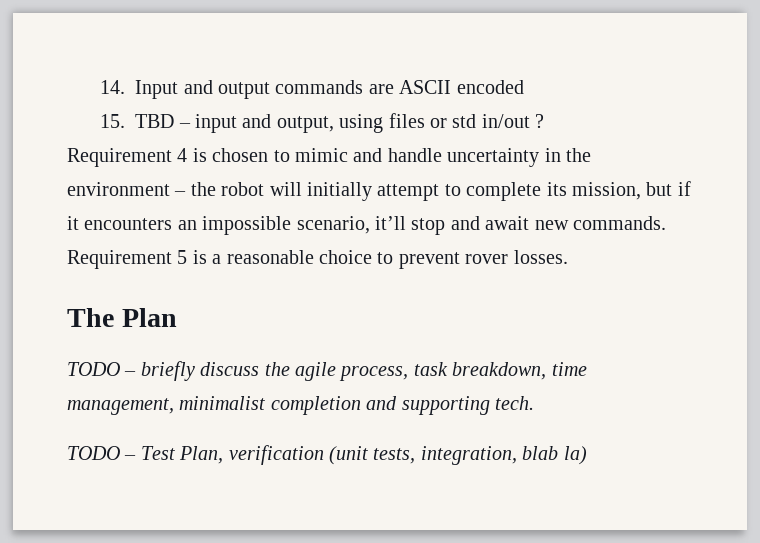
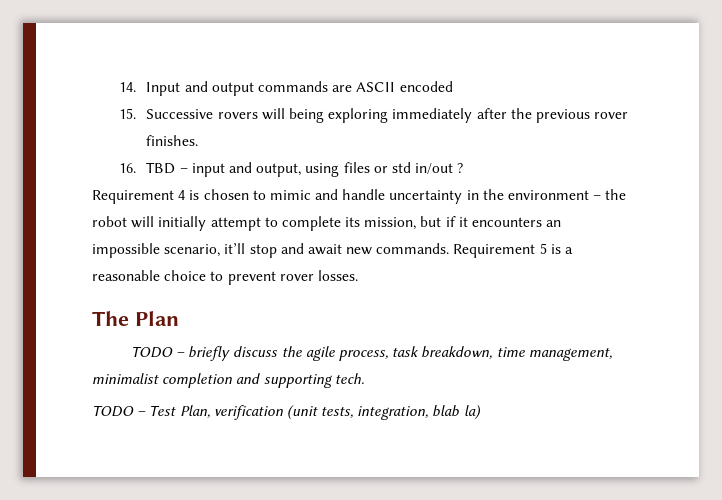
- 15. TBD – input and output, using files or std in/out ?
+ 15. Successive rovers will being exploring immediately after the previous rover finishes.
+ 16. TBD – input and output, using files or std in/out ?

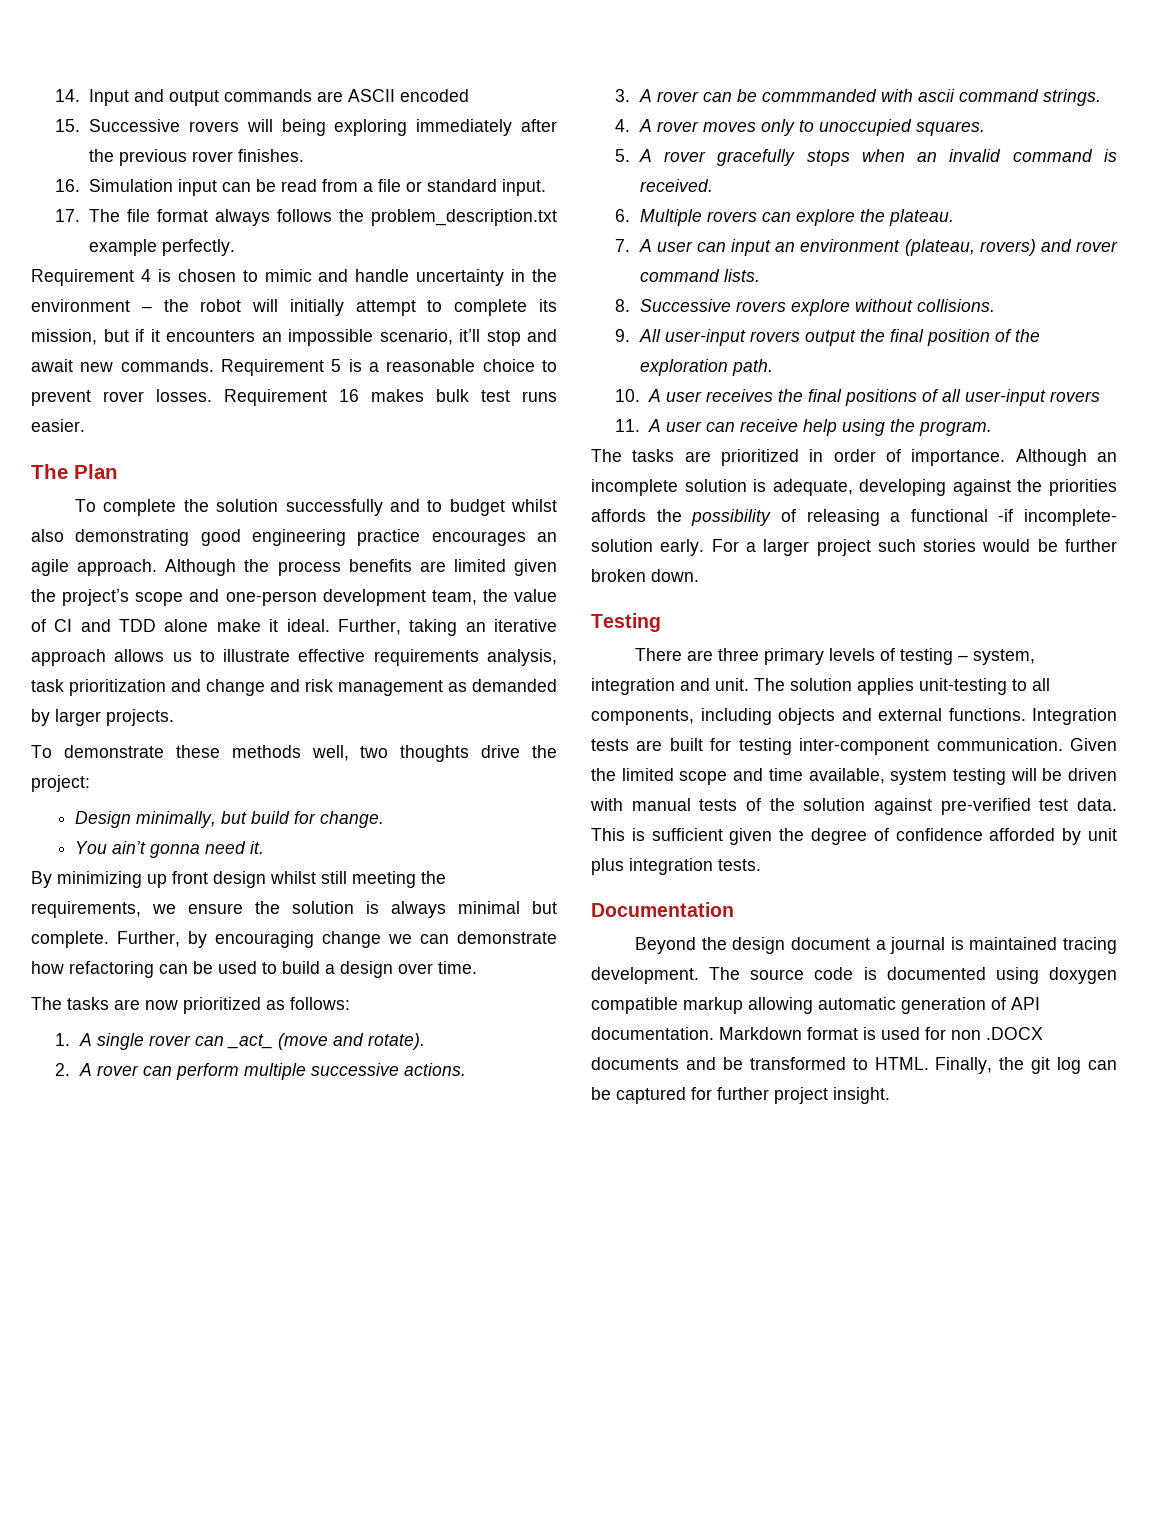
- 16. TBD – input and output, using files or std in/out ?
+ 16. Simulation input can be read from a file or standard input.
+ 17. The file format always follows the problem_description.txt example perfectly.
- Requirement 5 is a reasonable choice to prevent rover losses.
+ Requirement 5 is a reasonable choice to prevent rover losses. Requirement 16 makes bulk test runs easier.
  The Plan
- TODO – briefly discuss the agile process, task breakdown, time management, minimalist completion and supporting tech.
- TODO – Test Plan, verification (unit tests, integration, blab la)
+ To complete the solution successfully and to budget whilst also demonstrating good engineering practice encourages an agile approach. Although the process benefits are limited given the project’s scope and one-person development team, the value of CI and TDD alone make it ideal. Further, taking an iterative approach allows us to illustrate effective requirements analysis, task prioritization and change and risk management as demanded by larger projects.
+ To demonstrate these methods well, two thoughts drive the project:
+ Design minimally, but build for change.
+ You ain’t gonna need it.
+ By minimizing up front design whilst still meeting the requirements, we ensure the solution is always minimal but complete. Further, by encouraging change we can demonstrate how refactoring can be used to build a design over time.
+ The tasks are now prioritized as follows:
+ 1. A single rover can _act_ (move and rotate).
+ 2. A rover can perform multiple successive actions.
+ 3. A rover can be commmanded with ascii command strings.
+ 4. A rover moves only to unoccupied squares.
+ 5. A rover gracefully stops when an invalid command is received.
+ 6. Multiple rovers can explore the plateau.
+ 7. A user can input an environment (plateau, rovers) and rover command lists.
+ 8. Successive rovers explore without collisions.
+ 9. All user-input rovers output the final position of the exploration path.
+ 10. A user receives the final positions of all user-input rovers
+ 11. A user can receive help using the program.
+ The tasks are prioritized in order of importance. Although an incomplete solution is adequate, developing against the priorities affords the possibility of releasing a functional -if incomplete- solution early. For a larger project such stories would be further broken down.
+ Testing
+ There are three primary levels of testing – system, integration and unit. The solution applies unit-testing to all components, including objects and external functions. Integration tests are built for testing inter-component communication. Given the limited scope and time available, system testing will be driven with manual tests of the solution against pre-verified test data. This is sufficient given the degree of confidence afforded by unit plus integration tests.
+ Documentation
+ Beyond the design document a journal is maintained tracing development. The source code is documented using doxygen compatible markup allowing automatic generation of API documentation. Markdown format is used for non .DOCX documents and be transformed to HTML. Finally, the git log can be captured for further project insight.

